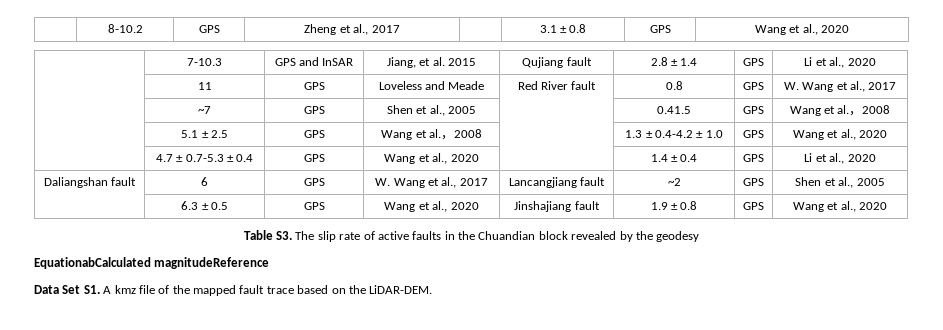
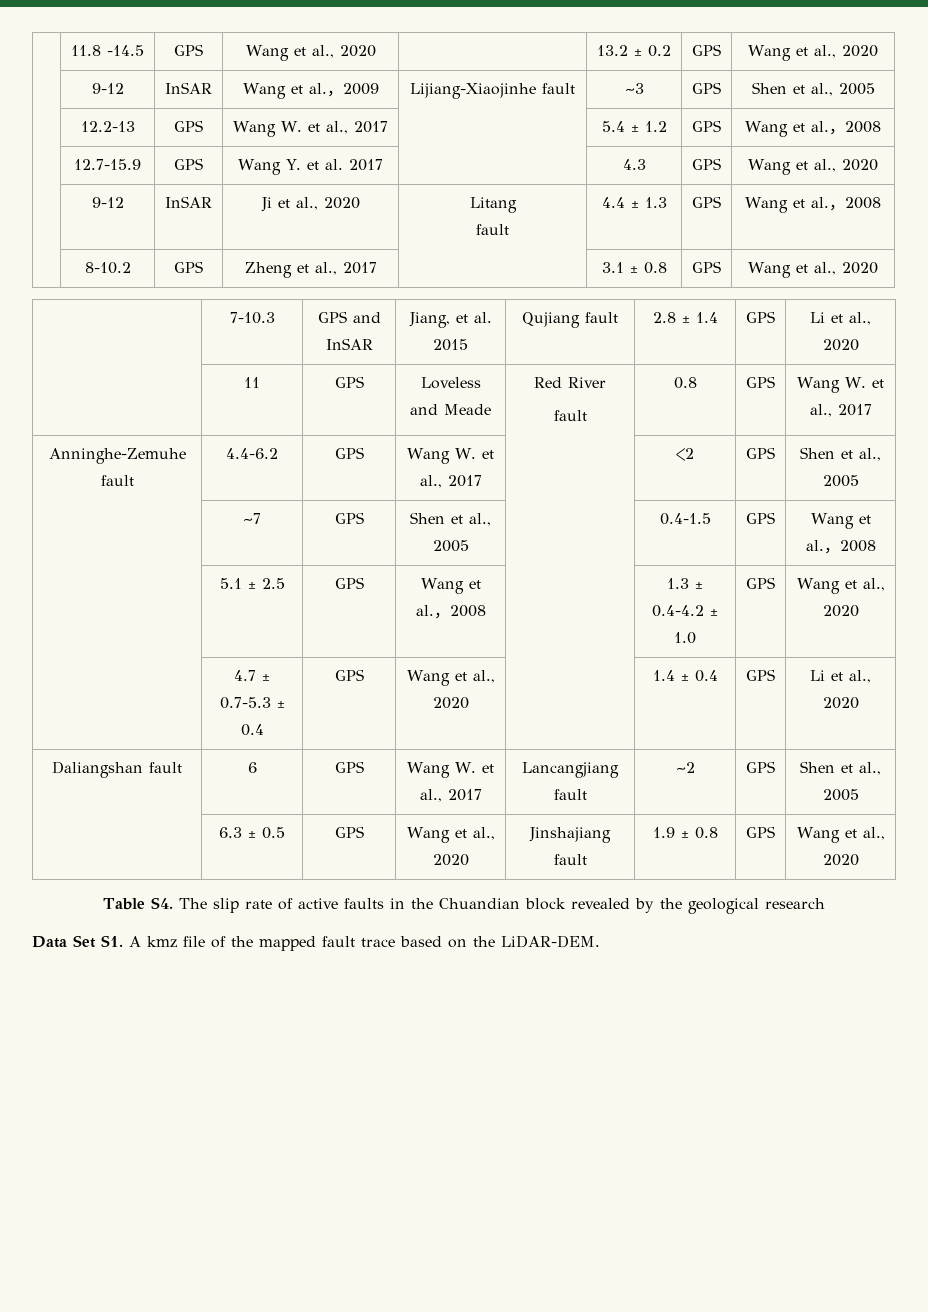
+ | 11.8 -14.5 | GPS | Wang et al., 2020 | | 13.2 ± 0.2 | GPS | Wang et al., 2020
+ | 9-12 | InSAR | Wang et al.，2009 | Lijiang-Xiaojinhe fault | ~3 | GPS | Shen et al., 2005
+ | 12.2-13 | GPS | Wang W. et al., 2017 | | 5.4 ± 1.2 | GPS | Wang et al.，2008
+ | 12.7-15.9 | GPS | Wang Y. et al. 2017 | | 4.3 | GPS | Wang et al., 2020
+ | 9-12 | InSAR | Ji et al., 2020 | Litang
+ fault | 4.4 ± 1.3 | GPS | Wang et al.，2008
- | 11 | GPS | Loveless and Meade | Red River fault | 0.8 | GPS | W. Wang et al., 2017
+ | 11 | GPS | Loveless and Meade | Red River
+ fault | 0.8 | GPS | Wang W. et al., 2017
+ Anninghe-Zemuhe fault | 4.4-6.2 | GPS | Wang W. et al., 2017 | | <2 | GPS | Shen et al., 2005
- | ~7 | GPS | Shen et al., 2005 | | 0.41.5 | GPS | Wang et al.，2008
+ | ~7 | GPS | Shen et al., 2005 | | 0.4-1.5 | GPS | Wang et al.，2008
- Daliangshan fault | 6 | GPS | W. Wang et al., 2017 | Lancangjiang fault | ~2 | GPS | Shen et al., 2005
+ Daliangshan fault | 6 | GPS | Wang W. et al., 2017 | Lancangjiang fault | ~2 | GPS | Shen et al., 2005
- Table S3. The slip rate of active faults in the Chuandian block revealed by the geodesy
- EquationabCalculated magnitudeReference
+ Table S4. The slip rate of active faults in the Chuandian block revealed by the geological research

